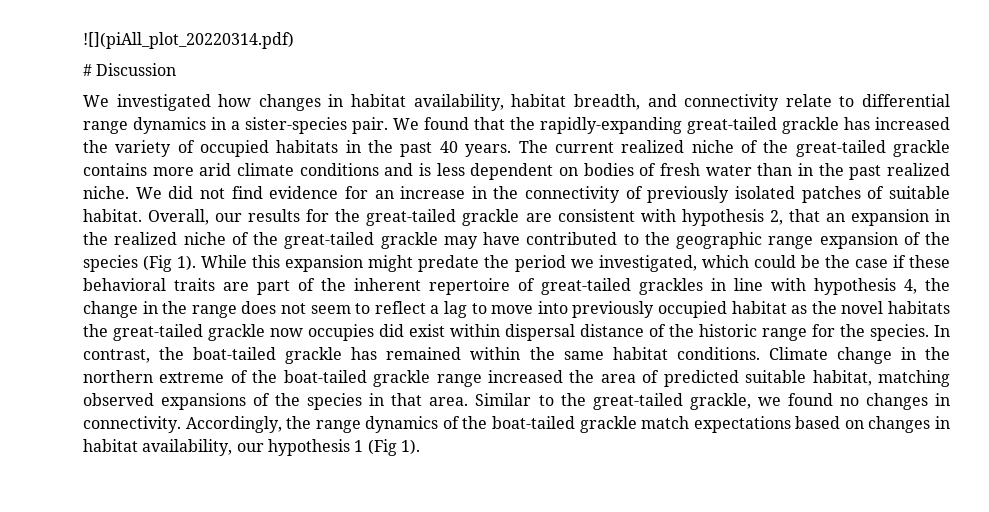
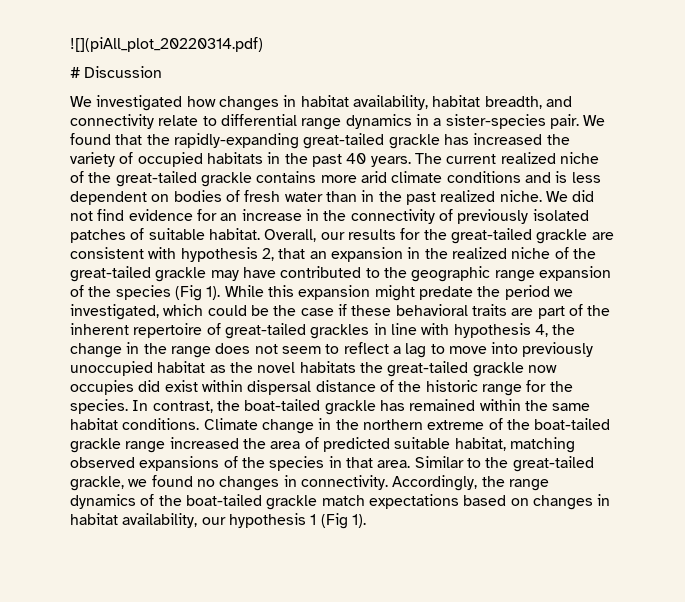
- While this expansion might predate the period we investigated, which could be the case if these behavioral traits are part of the inherent repertoire of great-tailed grackles in line with hypothesis 4, the change in the range does not seem to reflect a lag to move into previously occupied habitat as the novel habitats the great-tailed grackle now occupies did exist within dispersal distance of the historic range for the species.
+ While this expansion might predate the period we investigated, which could be the case if these behavioral traits are part of the inherent repertoire of great-tailed grackles in line with hypothesis 4, the change in the range does not seem to reflect a lag to move into previously unoccupied habitat as the novel habitats the great-tailed grackle now occupies did exist within dispersal distance of the historic range for the species.

